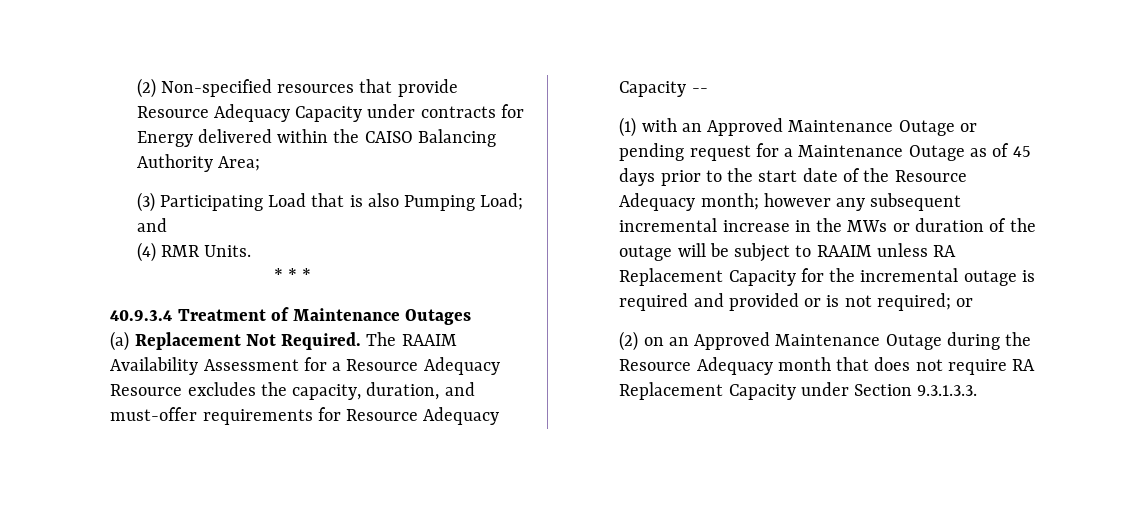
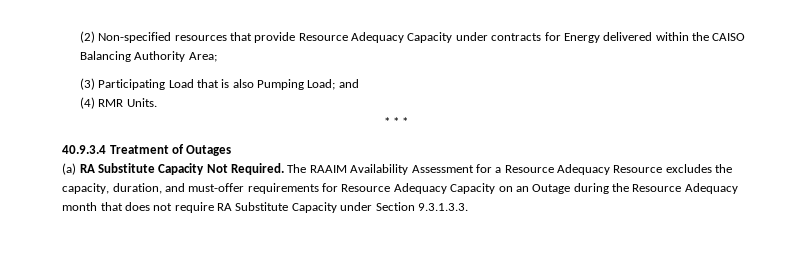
- 40.9.3.4 Treatment of Maintenance Outages
+ 40.9.3.4 Treatment of Outages
- (a) Replacement Not Required.
+ (a) RA Substitute Capacity Not Required.
- The RAAIM Availability Assessment for a Resource Adequacy Resource excludes the capacity, duration, and must-offer requirements for Resource Adequacy Capacity --
- (1) with an Approved Maintenance Outage or pending request for a Maintenance Outage as of 45 days prior to the start date of the Resource Adequacy month; however any subsequent incremental increase in the MWs or duration of the outage will be subject to RAAIM unless RA Replacement Capacity for the incremental outage is required and provided or is not required; or
- (2) on an Approved Maintenance Outage during the Resource Adequacy month that does not require RA Replacement Capacity under Section 9.3.1.3.3.
+ The RAAIM Availability Assessment for a Resource Adequacy Resource excludes the capacity, duration, and must-offer requirements for Resource Adequacy Capacity on an Outage during the Resource Adequacy month that does not require RA Substitute Capacity under Section 9.3.1.3.3.

